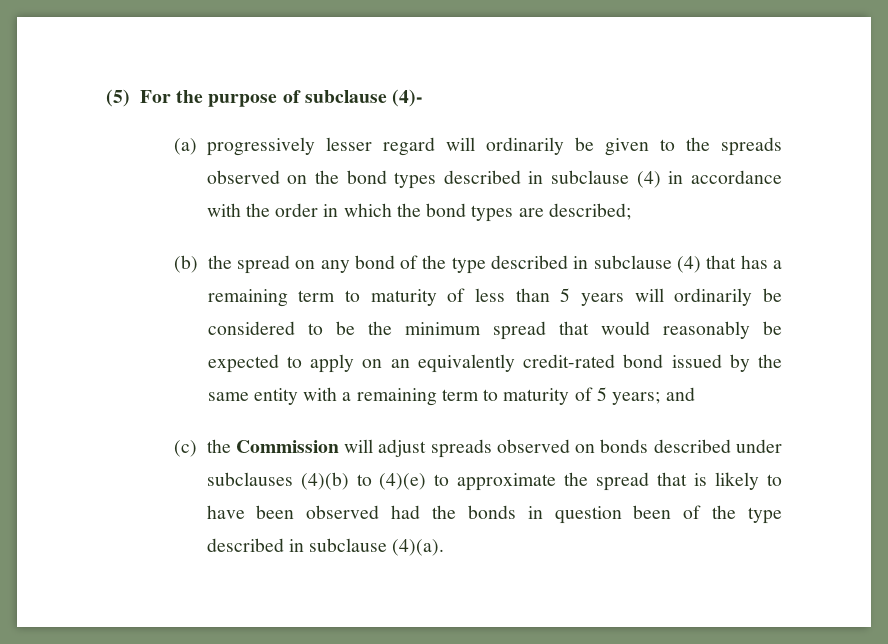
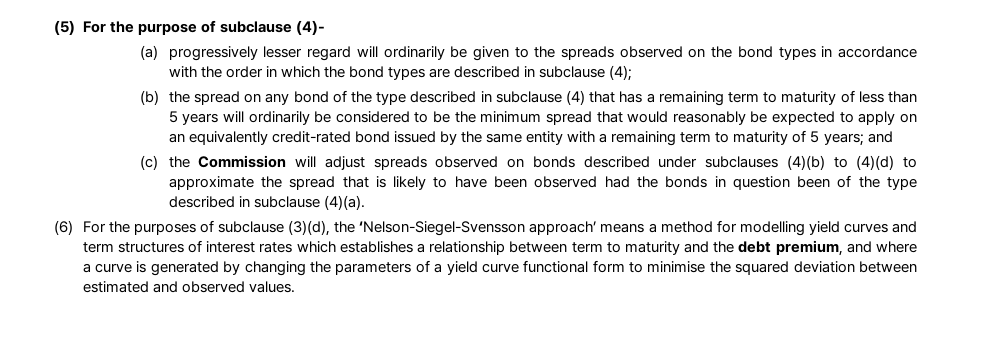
- (a) progressively lesser regard will ordinarily be given to the spreads observed on the bond types described in subclause (4) in accordance with the order in which the bond types are described;
+ (a) progressively lesser regard will ordinarily be given to the spreads observed on the bond types in accordance with the order in which the bond types are described in subclause (4);
- (c) the Commission will adjust spreads observed on bonds described under subclauses (4)(b) to (4)(e) to approximate the spread that is likely to have been observed had the bonds in question been of the type described in subclause (4)(a).
+ (c) the Commission will adjust spreads observed on bonds described under subclauses (4)(b) to (4)(d) to approximate the spread that is likely to have been observed had the bonds in question been of the type described in subclause (4)(a).
+ (6) For the purposes of subclause (3)(d), the ‘Nelson-Siegel-Svensson approach’ means a method for modelling yield curves and term structures of interest rates which establishes a relationship between term to maturity and the debt premium, and where a curve is generated by changing the parameters of a yield curve functional form to minimise the squared deviation between estimated and observed values.

